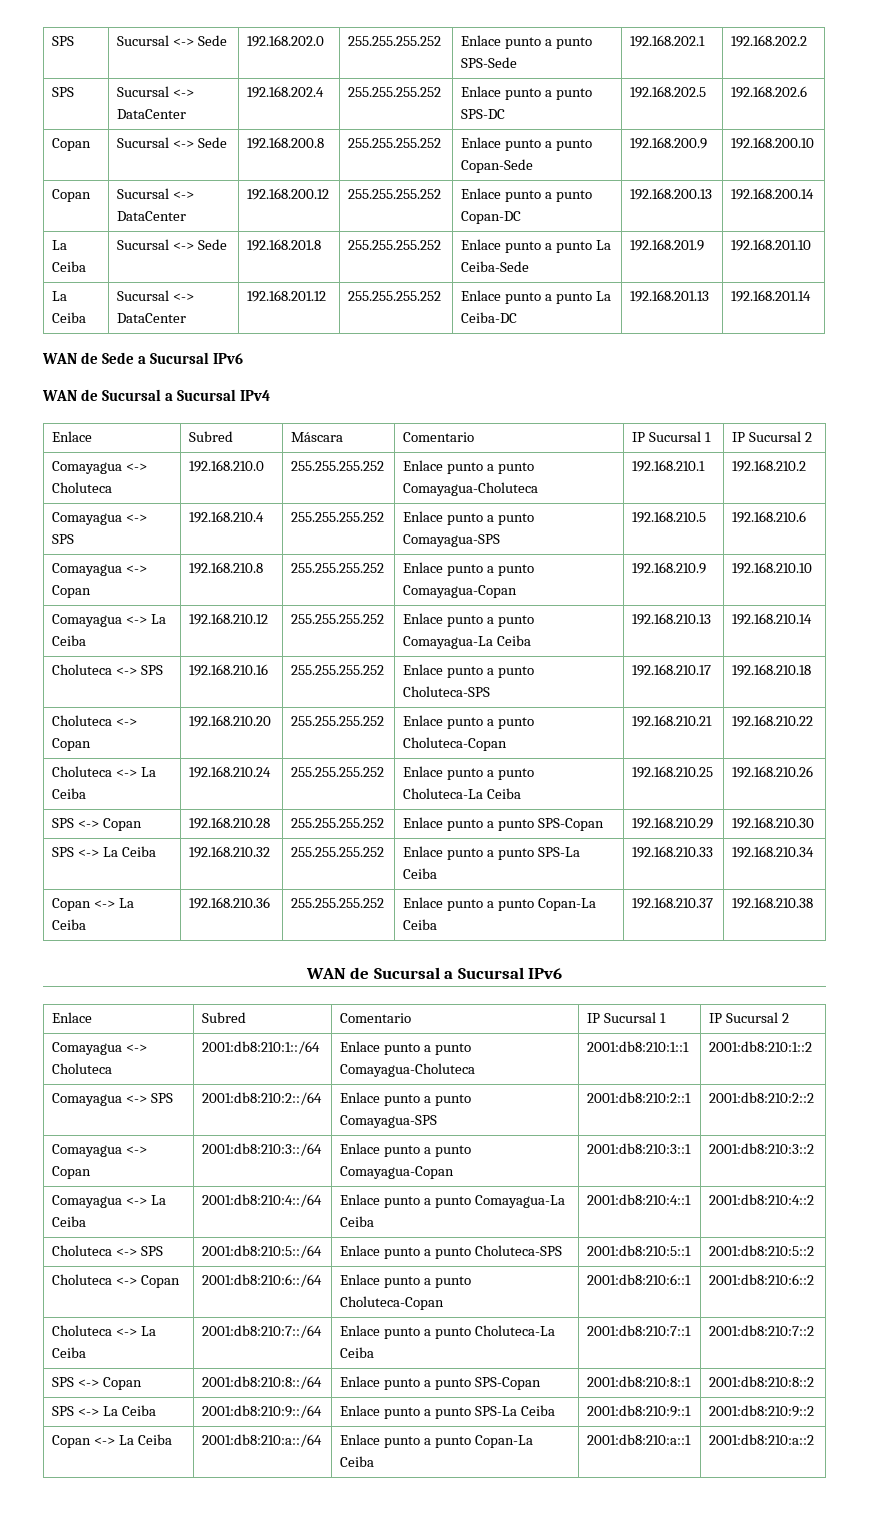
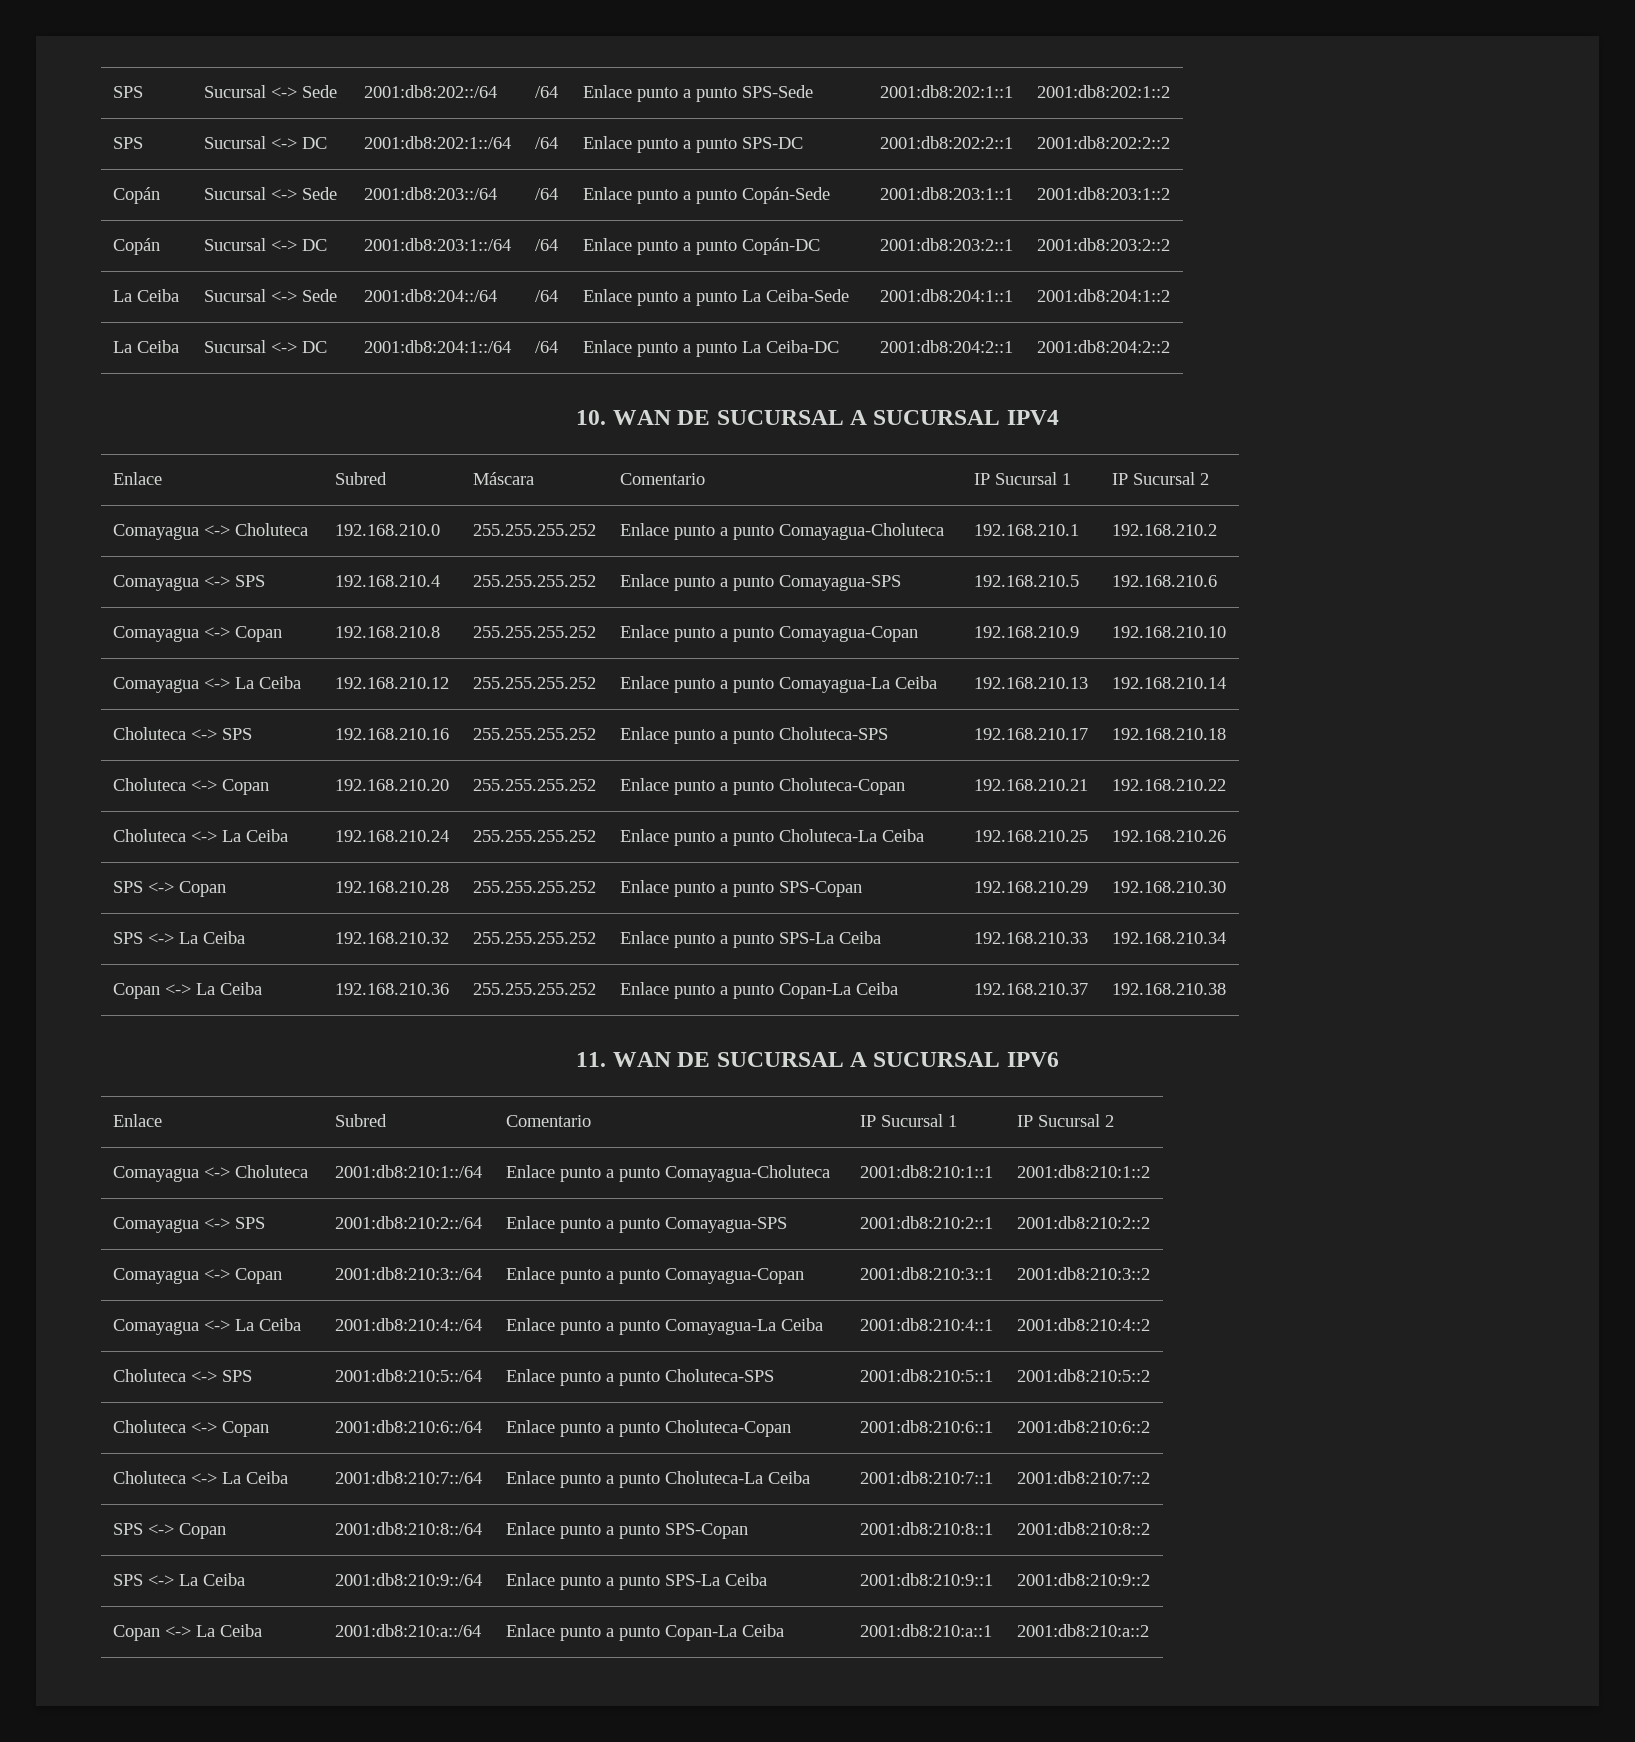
- SPS | Sucursal <-> Sede | 192.168.202.0 | 255.255.255.252 | Enlace punto a punto SPS-Sede | 192.168.202.1 | 192.168.202.2
- SPS | Sucursal <-> DataCenter | 192.168.202.4 | 255.255.255.252 | Enlace punto a punto SPS-DC | 192.168.202.5 | 192.168.202.6
- Copan | Sucursal <-> Sede | 192.168.200.8 | 255.255.255.252 | Enlace punto a punto Copan-Sede | 192.168.200.9 | 192.168.200.10
- Copan | Sucursal <-> DataCenter | 192.168.200.12 | 255.255.255.252 | Enlace punto a punto Copan-DC | 192.168.200.13 | 192.168.200.14
+ SPS | Sucursal <-> Sede | 2001:db8:202::/64 | /64 | Enlace punto a punto SPS-Sede | 2001:db8:202:1::1 | 2001:db8:202:1::2
+ SPS | Sucursal <-> DC | 2001:db8:202:1::/64 | /64 | Enlace punto a punto SPS-DC | 2001:db8:202:2::1 | 2001:db8:202:2::2
+ Copán | Sucursal <-> Sede | 2001:db8:203::/64 | /64 | Enlace punto a punto Copán-Sede | 2001:db8:203:1::1 | 2001:db8:203:1::2
+ Copán | Sucursal <-> DC | 2001:db8:203:1::/64 | /64 | Enlace punto a punto Copán-DC | 2001:db8:203:2::1 | 2001:db8:203:2::2
- La Ceiba | Sucursal <-> Sede | 192.168.201.8 | 255.255.255.252 | Enlace punto a punto La Ceiba-Sede | 192.168.201.9 | 192.168.201.10
- La Ceiba | Sucursal <-> DataCenter | 192.168.201.12 | 255.255.255.252 | Enlace punto a punto La Ceiba-DC | 192.168.201.13 | 192.168.201.14
- WAN de Sede a Sucursal IPv6
- WAN de Sucursal a Sucursal IPv4
+ La Ceiba | Sucursal <-> Sede | 2001:db8:204::/64 | /64 | Enlace punto a punto La Ceiba-Sede | 2001:db8:204:1::1 | 2001:db8:204:1::2
+ La Ceiba | Sucursal <-> DC | 2001:db8:204:1::/64 | /64 | Enlace punto a punto La Ceiba-DC | 2001:db8:204:2::1 | 2001:db8:204:2::2
+ 10. WAN DE SUCURSAL A SUCURSAL IPV4
- WAN de Sucursal a Sucursal IPv6
+ 11. WAN DE SUCURSAL A SUCURSAL IPV6

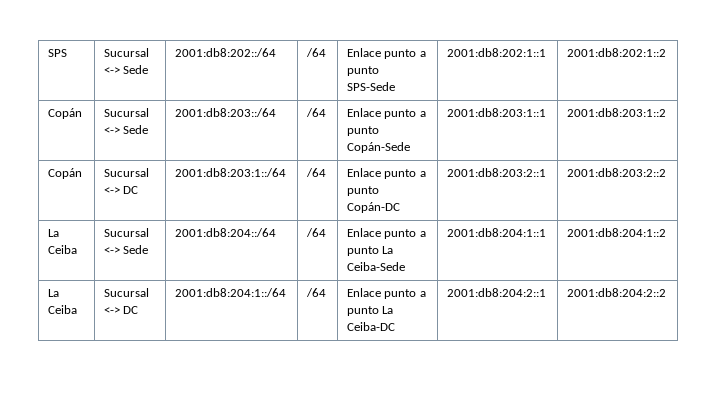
- SPS | Sucursal <-> DC | 2001:db8:202:1::/64 | /64 | Enlace punto a punto SPS-DC | 2001:db8:202:2::1 | 2001:db8:202:2::2
- 10. WAN DE SUCURSAL A SUCURSAL IPV4
- Enlace | Subred | Máscara | Comentario | IP Sucursal 1 | IP Sucursal 2
- Comayagua <-> Choluteca | 192.168.210.0 | 255.255.255.252 | Enlace punto a punto Comayagua-Choluteca | 192.168.210.1 | 192.168.210.2
- Comayagua <-> SPS | 192.168.210.4 | 255.255.255.252 | Enlace punto a punto Comayagua-SPS | 192.168.210.5 | 192.168.210.6
- Comayagua <-> Copan | 192.168.210.8 | 255.255.255.252 | Enlace punto a punto Comayagua-Copan | 192.168.210.9 | 192.168.210.10
- Comayagua <-> La Ceiba | 192.168.210.12 | 255.255.255.252 | Enlace punto a punto Comayagua-La Ceiba | 192.168.210.13 | 192.168.210.14
- Choluteca <-> SPS | 192.168.210.16 | 255.255.255.252 | Enlace punto a punto Choluteca-SPS | 192.168.210.17 | 192.168.210.18
- Choluteca <-> Copan | 192.168.210.20 | 255.255.255.252 | Enlace punto a punto Choluteca-Copan | 192.168.210.21 | 192.168.210.22
- Choluteca <-> La Ceiba | 192.168.210.24 | 255.255.255.252 | Enlace punto a punto Choluteca-La Ceiba | 192.168.210.25 | 192.168.210.26
- SPS <-> Copan | 192.168.210.28 | 255.255.255.252 | Enlace punto a punto SPS-Copan | 192.168.210.29 | 192.168.210.30
- SPS <-> La Ceiba | 192.168.210.32 | 255.255.255.252 | Enlace punto a punto SPS-La Ceiba | 192.168.210.33 | 192.168.210.34
- Copan <-> La Ceiba | 192.168.210.36 | 255.255.255.252 | Enlace punto a punto Copan-La Ceiba | 192.168.210.37 | 192.168.210.38
- 11. WAN DE SUCURSAL A SUCURSAL IPV6
- Enlace | Subred | Comentario | IP Sucursal 1 | IP Sucursal 2
- Comayagua <-> Choluteca | 2001:db8:210:1::/64 | Enlace punto a punto Comayagua-Choluteca | 2001:db8:210:1::1 | 2001:db8:210:1::2
- Comayagua <-> SPS | 2001:db8:210:2::/64 | Enlace punto a punto Comayagua-SPS | 2001:db8:210:2::1 | 2001:db8:210:2::2
- Comayagua <-> Copan | 2001:db8:210:3::/64 | Enlace punto a punto Comayagua-Copan | 2001:db8:210:3::1 | 2001:db8:210:3::2
- Comayagua <-> La Ceiba | 2001:db8:210:4::/64 | Enlace punto a punto Comayagua-La Ceiba | 2001:db8:210:4::1 | 2001:db8:210:4::2
- Choluteca <-> SPS | 2001:db8:210:5::/64 | Enlace punto a punto Choluteca-SPS | 2001:db8:210:5::1 | 2001:db8:210:5::2
- Choluteca <-> Copan | 2001:db8:210:6::/64 | Enlace punto a punto Choluteca-Copan | 2001:db8:210:6::1 | 2001:db8:210:6::2
- Choluteca <-> La Ceiba | 2001:db8:210:7::/64 | Enlace punto a punto Choluteca-La Ceiba | 2001:db8:210:7::1 | 2001:db8:210:7::2
- SPS <-> Copan | 2001:db8:210:8::/64 | Enlace punto a punto SPS-Copan | 2001:db8:210:8::1 | 2001:db8:210:8::2
- SPS <-> La Ceiba | 2001:db8:210:9::/64 | Enlace punto a punto SPS-La Ceiba | 2001:db8:210:9::1 | 2001:db8:210:9::2
- Copan <-> La Ceiba | 2001:db8:210:a::/64 | Enlace punto a punto Copan-La Ceiba | 2001:db8:210:a::1 | 2001:db8:210:a::2

